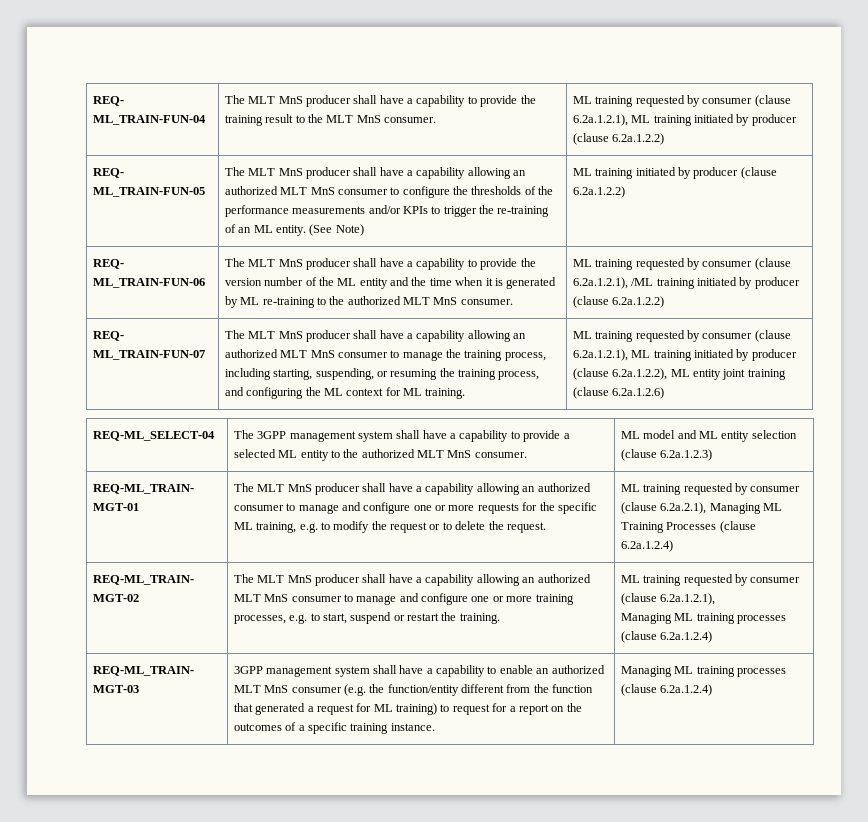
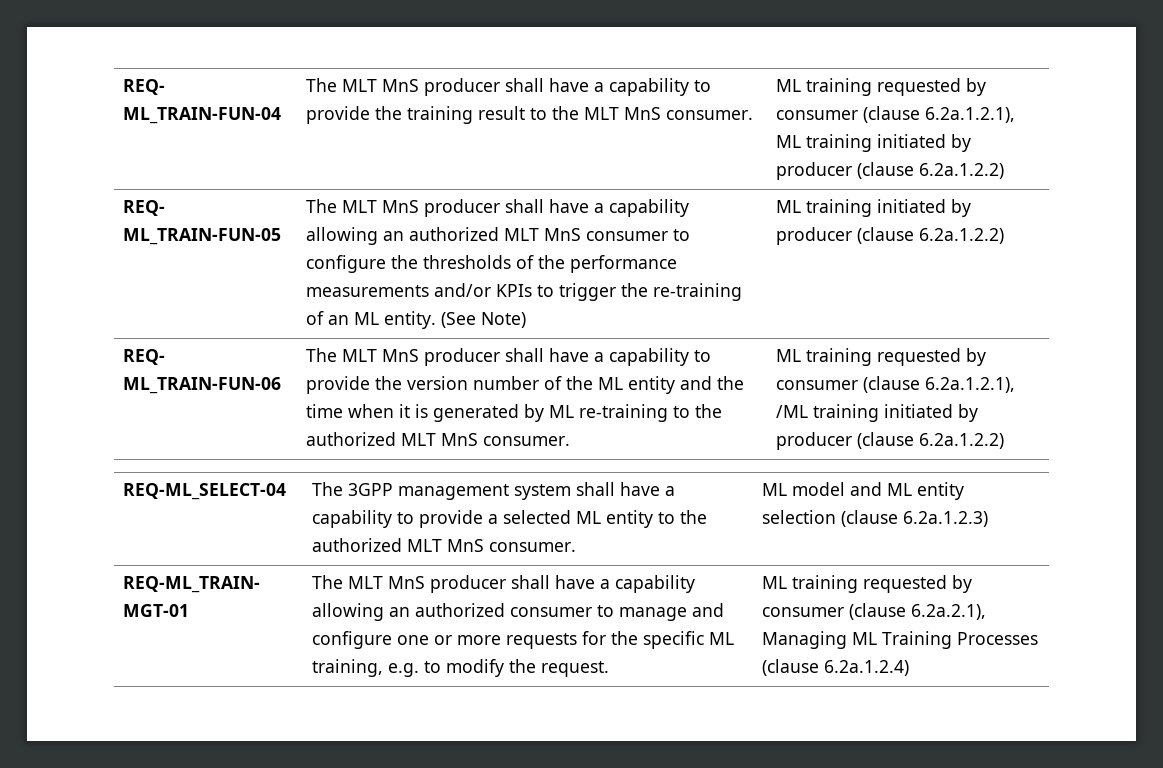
- REQ- ML_TRAIN-FUN-07 | The MLT MnS producer shall have a capability allowing an authorized MLT MnS consumer to manage the training process, including starting, suspending, or resuming the training process, and configuring the ML context for ML training. | ML training requested by consumer (clause 6.2a.1.2.1), ML training initiated by producer (clause 6.2a.1.2.2), ML entity joint training (clause 6.2a.1.2.6)
- The MLT MnS producer shall have a capability allowing an authorized consumer to manage and configure one or more requests for the specific ML training, e.g. to modify the request or to delete the request.
+ The MLT MnS producer shall have a capability allowing an authorized consumer to manage and configure one or more requests for the specific ML training, e.g. to modify the request.
- REQ-ML_TRAIN- MGT-02 | The MLT MnS producer shall have a capability allowing an authorized MLT MnS consumer to manage and configure one or more training processes, e.g. to start, suspend or restart the training. | ML training requested by consumer (clause 6.2a.1.2.1),
- Managing ML training processes (clause 6.2a.1.2.4)
- REQ-ML_TRAIN- MGT-03 | 3GPP management system shall have a capability to enable an authorized MLT MnS consumer (e.g. the function/entity different from the function that generated a request for ML training) to request for a report on the outcomes of a specific training instance. | Managing ML training processes (clause 6.2a.1.2.4)

